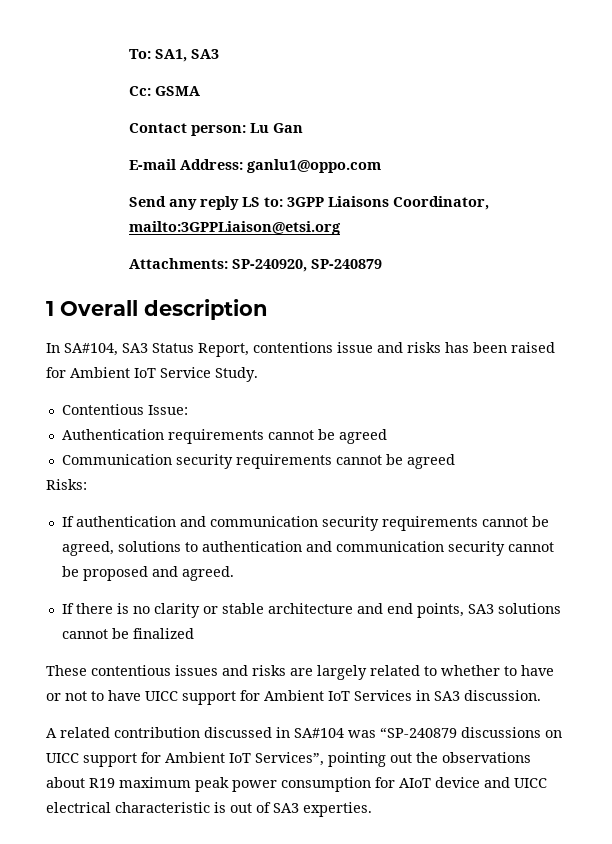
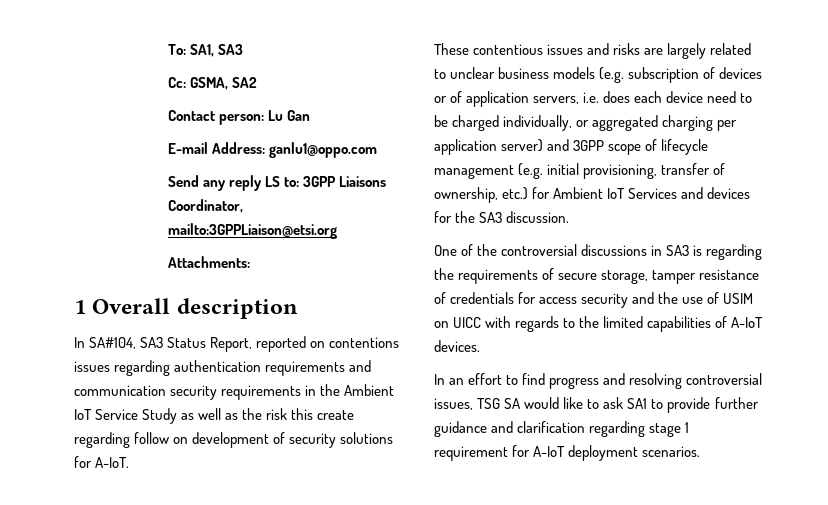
- Cc: GSMA
+ Cc: GSMA, SA2
- Attachments: SP-240920, SP-240879
+ Attachments:
- In SA#104, SA3 Status Report, contentions issue and risks has been raised for Ambient IoT Service Study.
- Contentious Issue:
- Authentication requirements cannot be agreed
- Communication security requirements cannot be agreed
- Risks:
- If authentication and communication security requirements cannot be agreed, solutions to authentication and communication security cannot be proposed and agreed.
- If there is no clarity or stable architecture and end points, SA3 solutions cannot be finalized
+ In SA#104, SA3 Status Report, reported on contentions issues regarding authentication requirements and communication security requirements in the Ambient IoT Service Study as well as the risk this create regarding follow on development of security solutions for A-IoT.
- These contentious issues and risks are largely related to whether to have or not to have UICC support for Ambient IoT Services in SA3 discussion.
- A related contribution discussed in SA#104 was “SP-240879 discussions on UICC support for Ambient IoT Services”, pointing out the observations about R19 maximum peak power consumption for AIoT device and UICC electrical characteristic is out of SA3 experties.
+ These contentious issues and risks are largely related to unclear business models (e.g. subscription of devices or of application servers, i.e. does each device need to be charged individually, or aggregated charging per application server) and 3GPP scope of lifecycle management (e.g. initial provisioning, transfer of ownership, etc.) for Ambient IoT Services and devices for the SA3 discussion.
+ One of the controversial discussions in SA3 is regarding the requirements of secure storage, tamper resistance of credentials for access security and the use of USIM on UICC with regards to the limited capabilities of A-IoT devices.
+ In an effort to find progress and resolving controversial issues, TSG SA would like to ask SA1 to provide further guidance and clarification regarding stage 1 requirement for A-IoT deployment scenarios.

